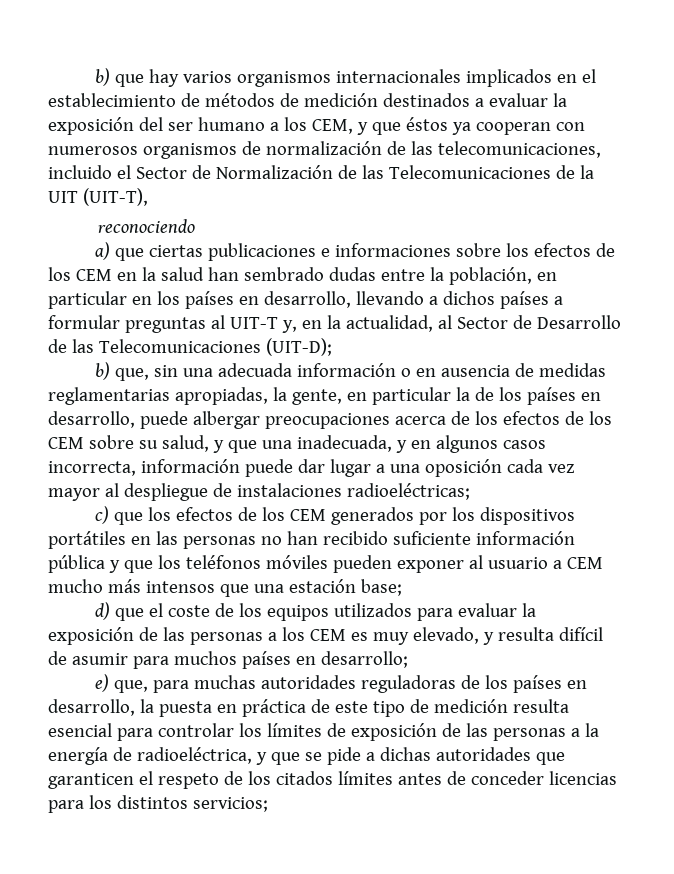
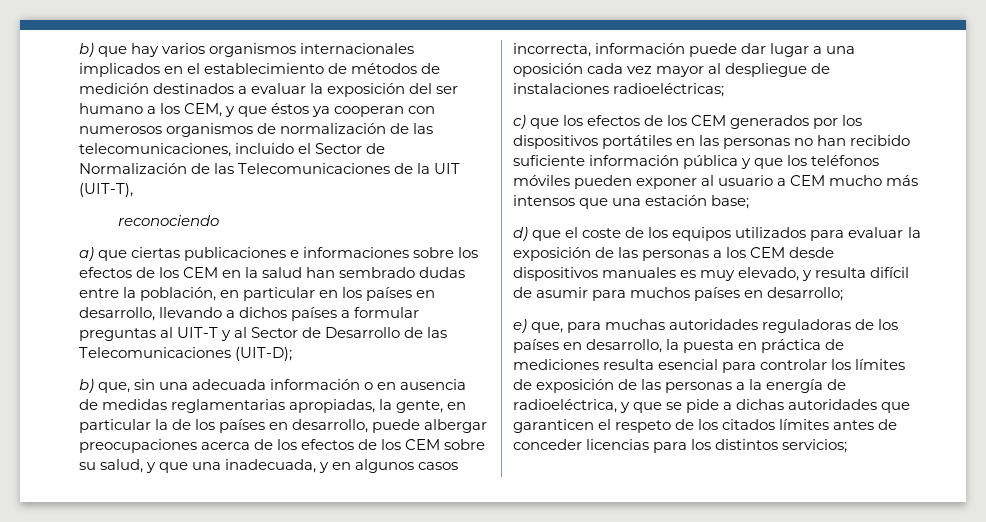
- a) que ciertas publicaciones e informaciones sobre los efectos de los CEM en la salud han sembrado dudas entre la población, en particular en los países en desarrollo, llevando a dichos países a formular preguntas al UIT-T y, en la actualidad, al Sector de Desarrollo de las Telecomunicaciones (UIT-D);
+ a) que ciertas publicaciones e informaciones sobre los efectos de los CEM en la salud han sembrado dudas entre la población, en particular en los países en desarrollo, llevando a dichos países a formular preguntas al UIT-T y al Sector de Desarrollo de las Telecomunicaciones (UIT-D);
- d) que el coste de los equipos utilizados para evaluar la exposición de las personas a los CEM es muy elevado, y resulta difícil de asumir para muchos países en desarrollo;
+ d) que el coste de los equipos utilizados para evaluar la exposición de las personas a los CEM desde dispositivos manuales es muy elevado, y resulta difícil de asumir para muchos países en desarrollo;
- e) que, para muchas autoridades reguladoras de los países en desarrollo, la puesta en práctica de este tipo de medición resulta esencial para controlar los límites de exposición de las personas a la energía de radioeléctrica, y que se pide a dichas autoridades que garanticen el respeto de los citados límites antes de conceder licencias para los distintos servicios;
+ e) que, para muchas autoridades reguladoras de los países en desarrollo, la puesta en práctica de mediciones resulta esencial para controlar los límites de exposición de las personas a la energía de radioeléctrica, y que se pide a dichas autoridades que garanticen el respeto de los citados límites antes de conceder licencias para los distintos servicios;

